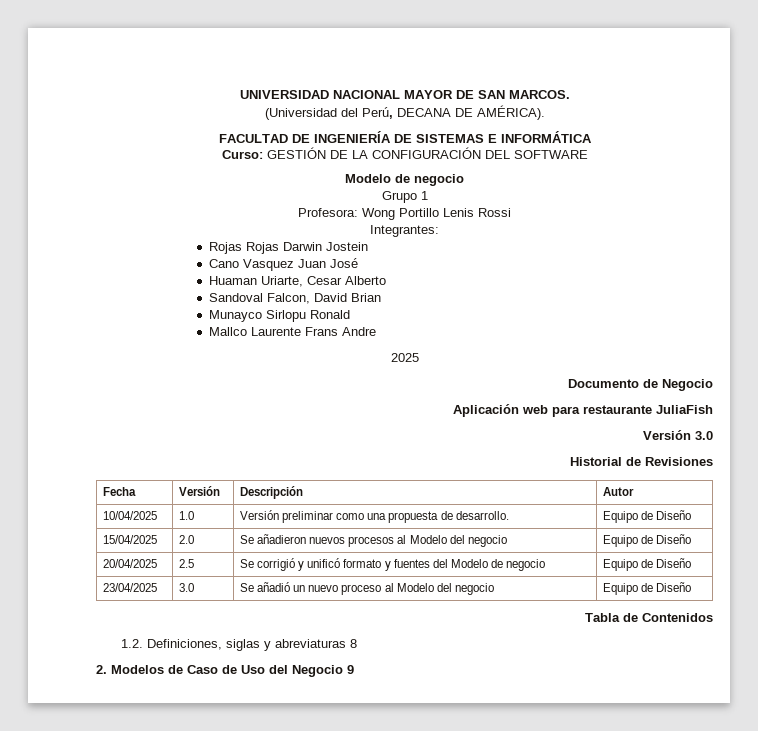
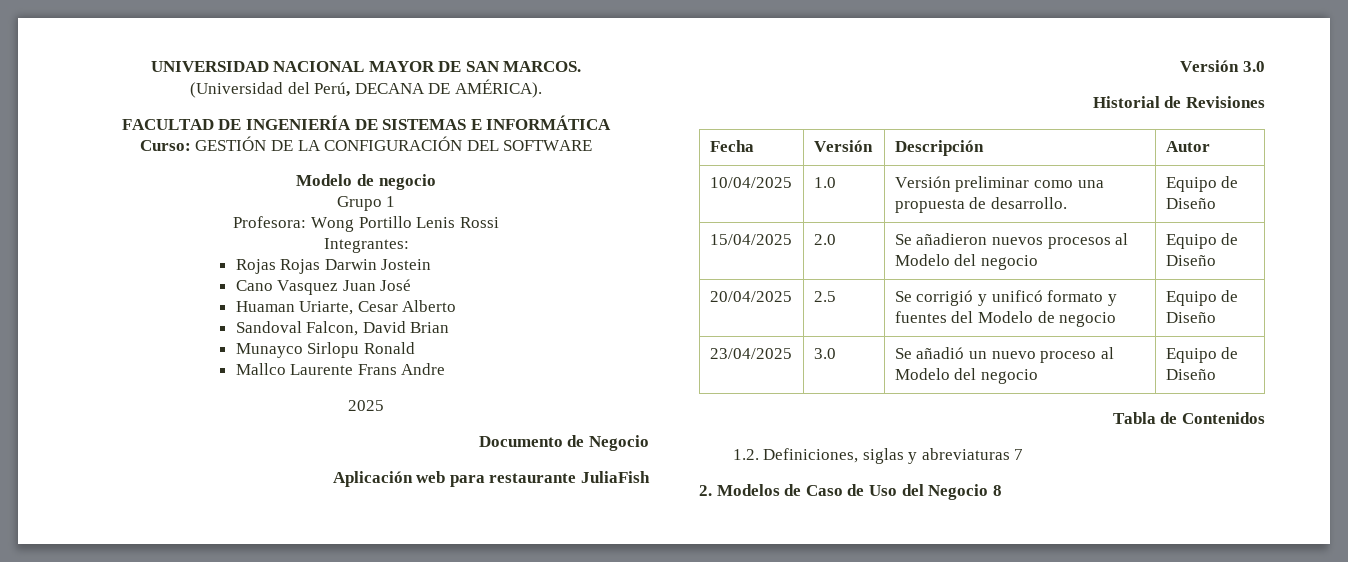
- 1.2. Definiciones, siglas y abreviaturas 8
+ 1.2. Definiciones, siglas y abreviaturas 7
- 2. Modelos de Caso de Uso del Negocio 9
+ 2. Modelos de Caso de Uso del Negocio 8

